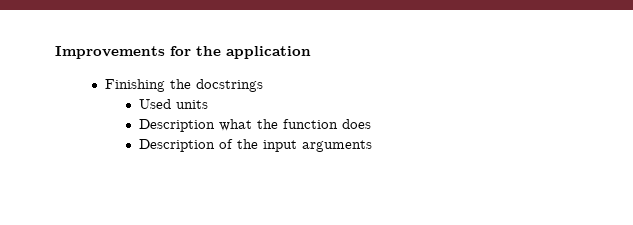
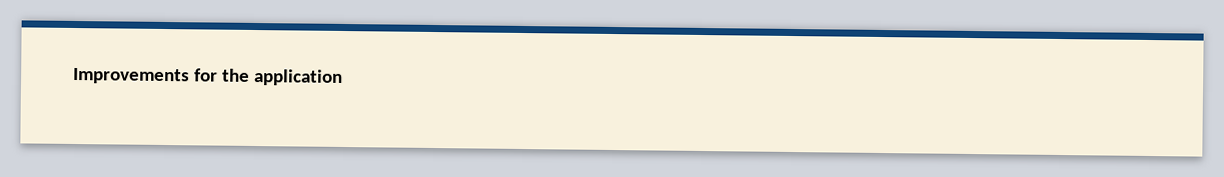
- Finishing the docstrings
- Used units
- Description what the function does
- Description of the input arguments

